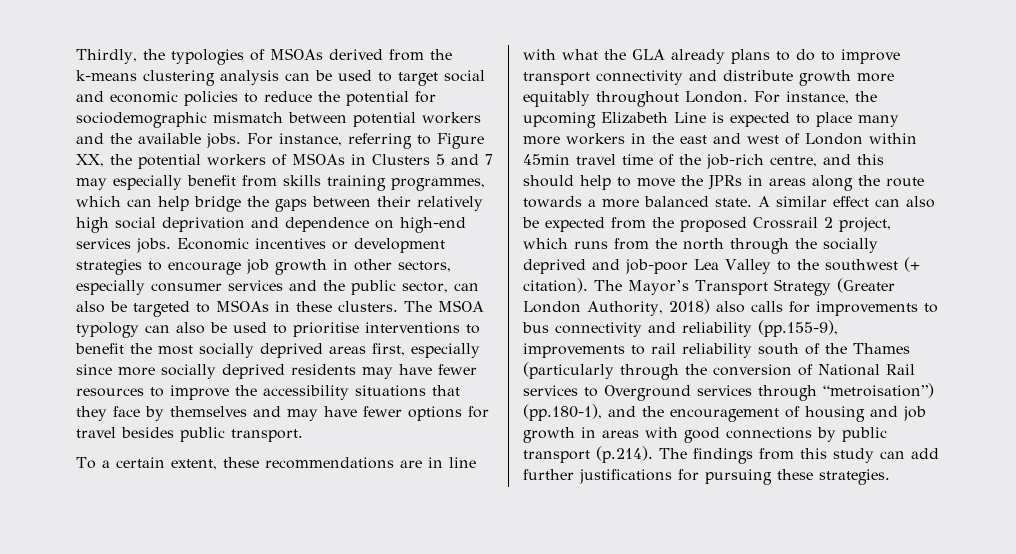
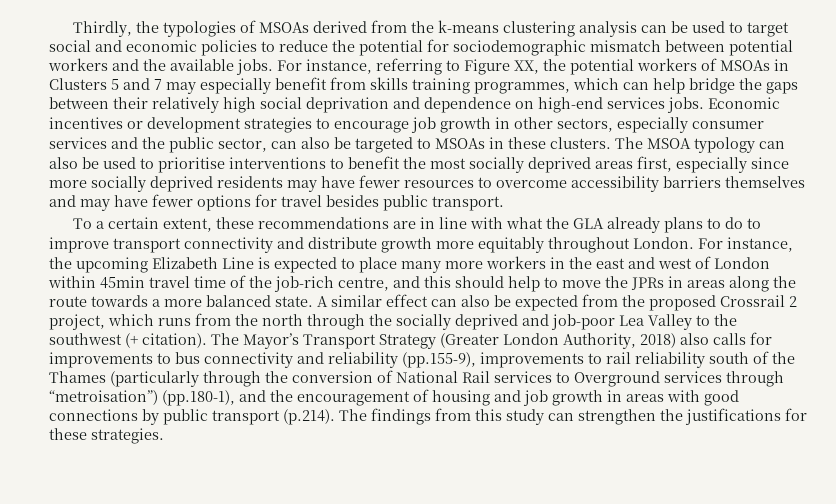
- The MSOA typology can also be used to prioritise interventions to benefit the most socially deprived areas first, especially since more socially deprived residents may have fewer resources to improve the accessibility situations that they face by themselves and may have fewer options for travel besides public transport.
+ The MSOA typology can also be used to prioritise interventions to benefit the most socially deprived areas first, especially since more socially deprived residents may have fewer resources to overcome accessibility barriers themselves and may have fewer options for travel besides public transport.
- The Mayor’s Transport Strategy (Greater London Authority, 2018) also calls for improvements to bus connectivity and reliability (pp.155-9), improvements to rail reliability south of the Thames (particularly through the conversion of National Rail services to Overground services through “metroisation”) (pp.180-1), and the encouragement of housing and job growth in areas with good connections by public transport (p.214). The findings from this study can add further justifications for pursuing these strategies.
+ The Mayor’s Transport Strategy (Greater London Authority, 2018) also calls for improvements to bus connectivity and reliability (pp.155-9), improvements to rail reliability south of the Thames (particularly through the conversion of National Rail services to Overground services through “metroisation”) (pp.180-1), and the encouragement of housing and job growth in areas with good connections by public transport (p.214). The findings from this study can strengthen the justifications for these strategies.

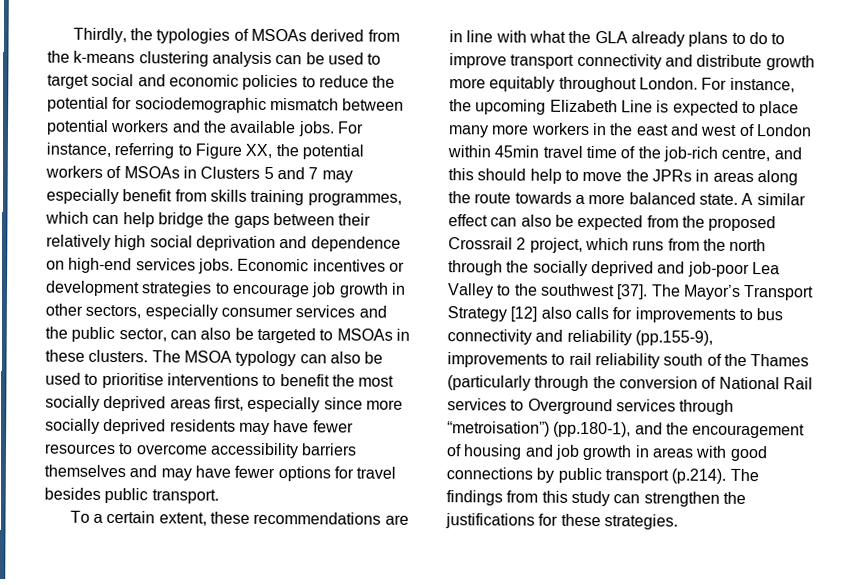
- A similar effect can also be expected from the proposed Crossrail 2 project, which runs from the north through the socially deprived and job-poor Lea Valley to the southwest (+ citation).
+ A similar effect can also be expected from the proposed Crossrail 2 project, which runs from the north through the socially deprived and job-poor Lea Valley to the southwest [37].
- The Mayor’s Transport Strategy (Greater London Authority, 2018) also calls for improvements to bus connectivity and reliability (pp.155-9), improvements to rail reliability south of the Thames (particularly through the conversion of National Rail services to Overground services through “metroisation”) (pp.180-1), and the encouragement of housing and job growth in areas with good connections by public transport (p.214). The findings from this study can strengthen the justifications for these strategies.
+ The Mayor’s Transport Strategy [12] also calls for improvements to bus connectivity and reliability (pp.155-9), improvements to rail reliability south of the Thames (particularly through the conversion of National Rail services to Overground services through “metroisation”) (pp.180-1), and the encouragement of housing and job growth in areas with good connections by public transport (p.214). The findings from this study can strengthen the justifications for these strategies.

